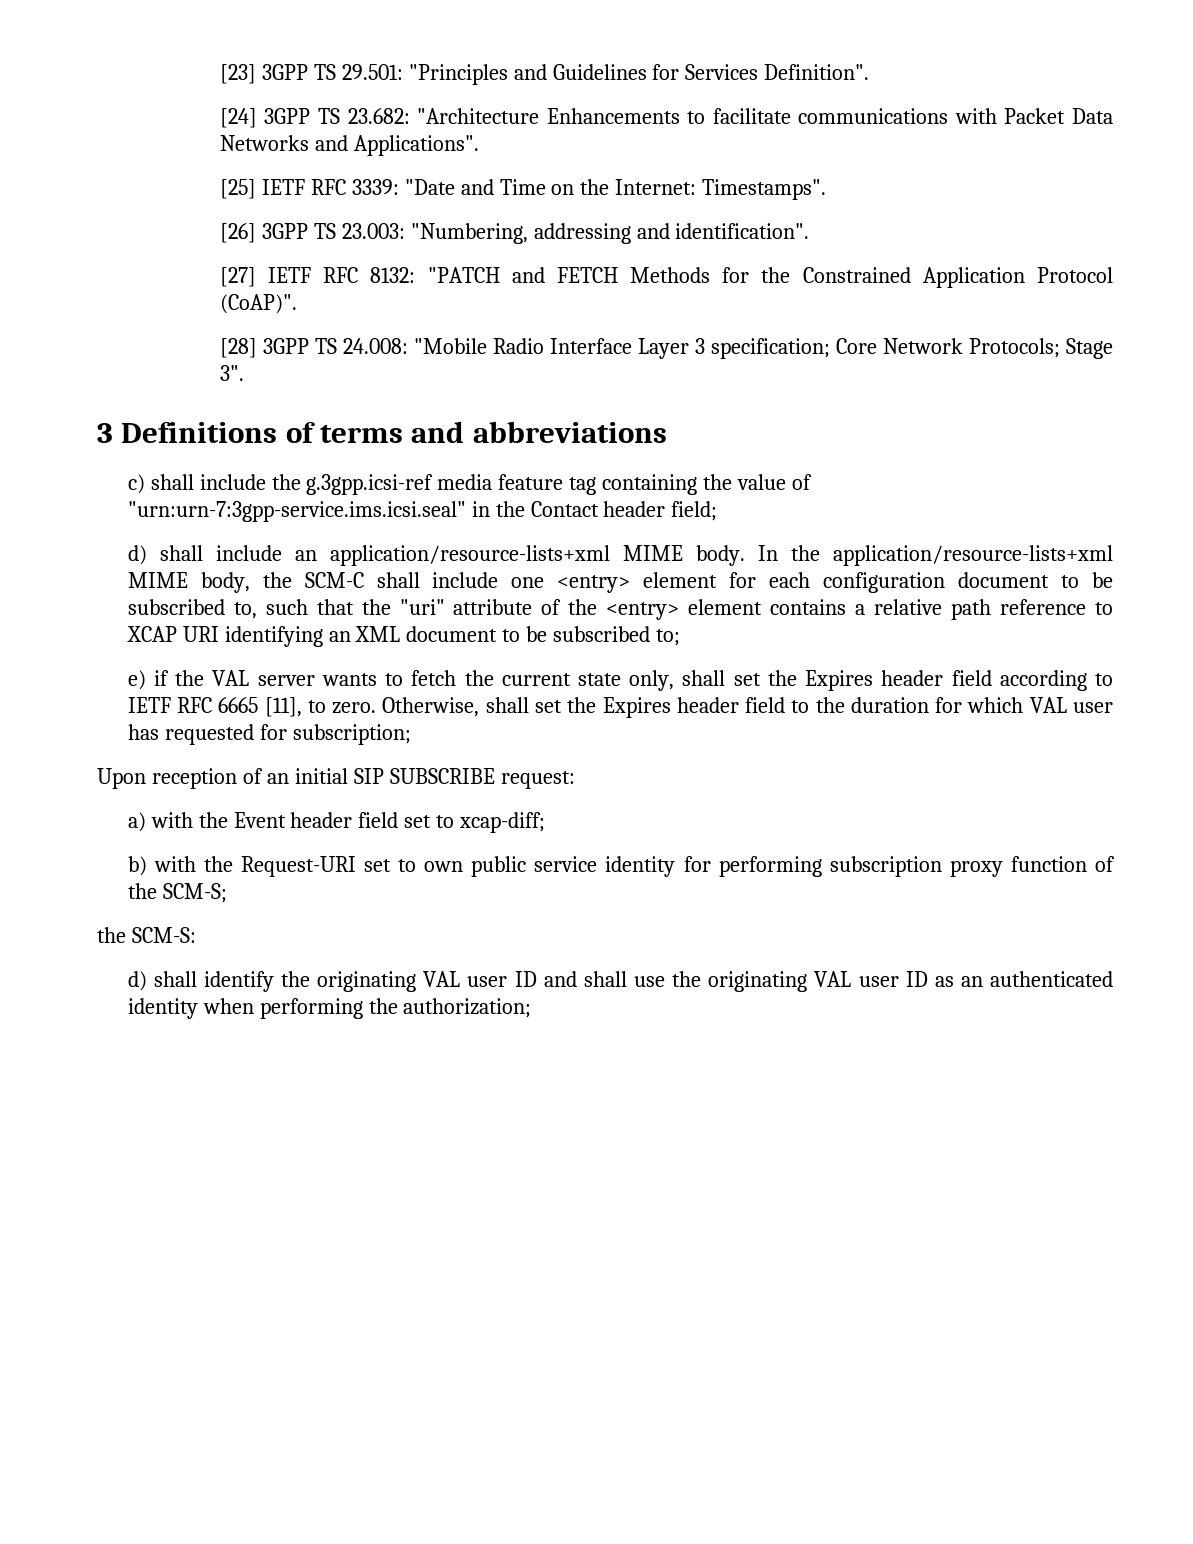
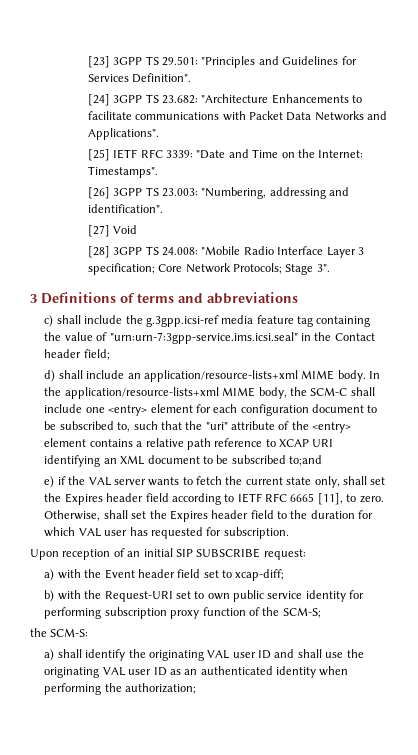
- [27] IETF RFC 8132: "PATCH and FETCH Methods for the Constrained Application Protocol (CoAP)".
+ [27] Void
- In the application/resource-lists+xml MIME body, the SCM-C shall include one <entry> element for each configuration document to be subscribed to, such that the "uri" attribute of the <entry> element contains a relative path reference to XCAP URI identifying an XML document to be subscribed to;
+ In the application/resource-lists+xml MIME body, the SCM-C shall include one <entry> element for each configuration document to be subscribed to, such that the "uri" attribute of the <entry> element contains a relative path reference to XCAP URI identifying an XML document to be subscribed to;and
- Otherwise, shall set the Expires header field to the duration for which VAL user has requested for subscription;
+ Otherwise, shall set the Expires header field to the duration for which VAL user has requested for subscription.
- d) shall identify the originating VAL user ID and shall use the originating VAL user ID as an authenticated identity when performing the authorization;
+ a) shall identify the originating VAL user ID and shall use the originating VAL user ID as an authenticated identity when performing the authorization;

